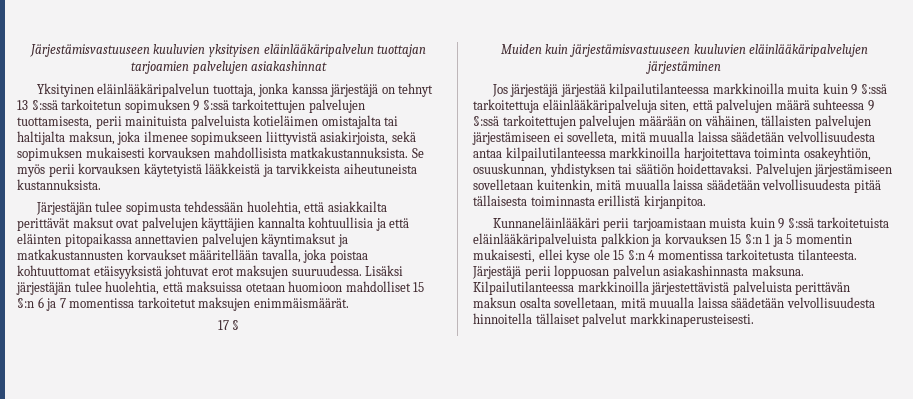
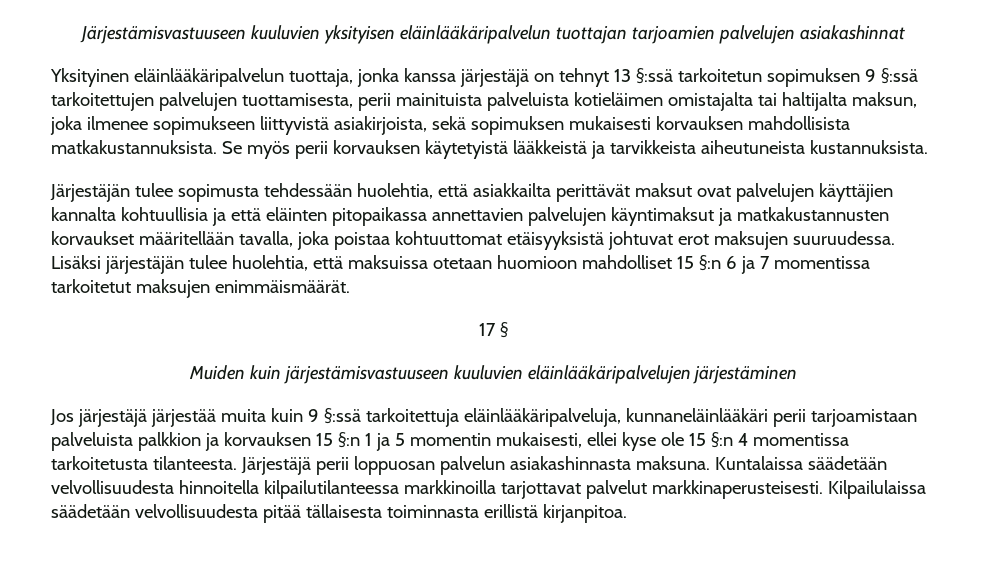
- Jos järjestäjä järjestää kilpailutilanteessa markkinoilla muita kuin 9 §:ssä tarkoitettuja eläinlääkäripalveluja siten, että palvelujen määrä suhteessa 9 §:ssä tarkoitettujen palvelujen määrään on vähäinen, tällaisten palvelujen järjestämiseen ei sovelleta, mitä muualla laissa säädetään velvollisuudesta antaa kilpailutilanteessa markkinoilla harjoitettava toiminta osakeyhtiön, osuuskunnan, yhdistyksen tai säätiön hoidettavaksi. Palvelujen järjestämiseen sovelletaan kuitenkin, mitä muualla laissa säädetään velvollisuudesta pitää tällaisesta toiminnasta erillistä kirjanpitoa.
- Kunnaneläinlääkäri perii tarjoamistaan muista kuin 9 §:ssä tarkoitetuista eläinlääkäripalveluista palkkion ja korvauksen 15 §:n 1 ja 5 momentin mukaisesti, ellei kyse ole 15 §:n 4 momentissa tarkoitetusta tilanteesta.
+ Jos järjestäjä järjestää muita kuin 9 §:ssä tarkoitettuja eläinlääkäripalveluja, kunnaneläinlääkäri perii tarjoamistaan palveluista palkkion ja korvauksen 15 §:n 1 ja 5 momentin mukaisesti, ellei kyse ole 15 §:n 4 momentissa tarkoitetusta tilanteesta.
- Kilpailutilanteessa markkinoilla järjestettävistä palveluista perittävän maksun osalta sovelletaan, mitä muualla laissa säädetään velvollisuudesta hinnoitella tällaiset palvelut markkinaperusteisesti.
+ Kuntalaissa säädetään velvollisuudesta hinnoitella kilpailutilanteessa markkinoilla tarjottavat palvelut markkinaperusteisesti. Kilpailulaissa säädetään velvollisuudesta pitää tällaisesta toiminnasta erillistä kirjanpitoa.

